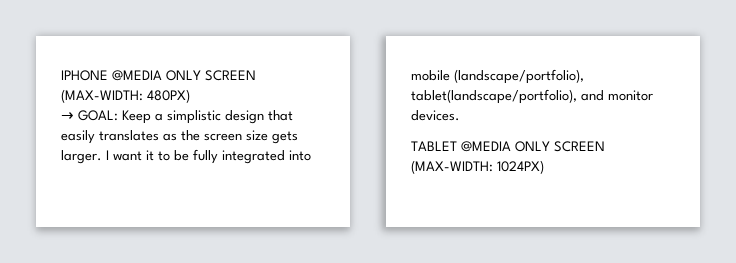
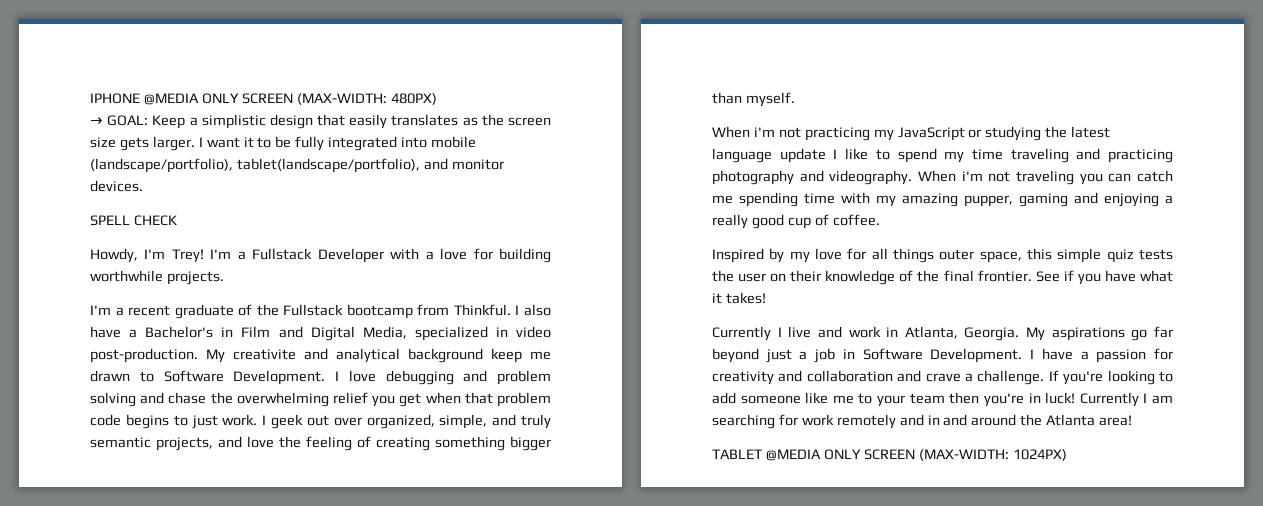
+ SPELL CHECK
+ Howdy, I'm Trey! I'm a Fullstack Developer with a love for building worthwhile projects.
+ I'm a recent graduate of the Fullstack bootcamp from Thinkful. I also have a Bachelor's in Film and Digital Media, specialized in video post-production. My creativite and analytical background keep me drawn to Software Development. I love debugging and problem solving and chase the overwhelming relief you get when that problem code begins to just work. I geek out over organized, simple, and truly semantic projects, and love the feeling of creating something bigger than myself.
+ When i'm not practicing my JavaScript or studying the latest language update I like to spend my time traveling and practicing photography and videography. When i'm not traveling you can catch me spending time with my amazing pupper, gaming and enjoying a really good cup of coffee.
+ Inspired by my love for all things outer space, this simple quiz tests the user on their knowledge of the final frontier. See if you have what it takes!
+ Currently I live and work in Atlanta, Georgia. My aspirations go far beyond just a job in Software Development. I have a passion for creativity and collaboration and crave a challenge. If you're looking to add someone like me to your team then you're in luck! Currently I am searching for work remotely and in and around the Atlanta area!

